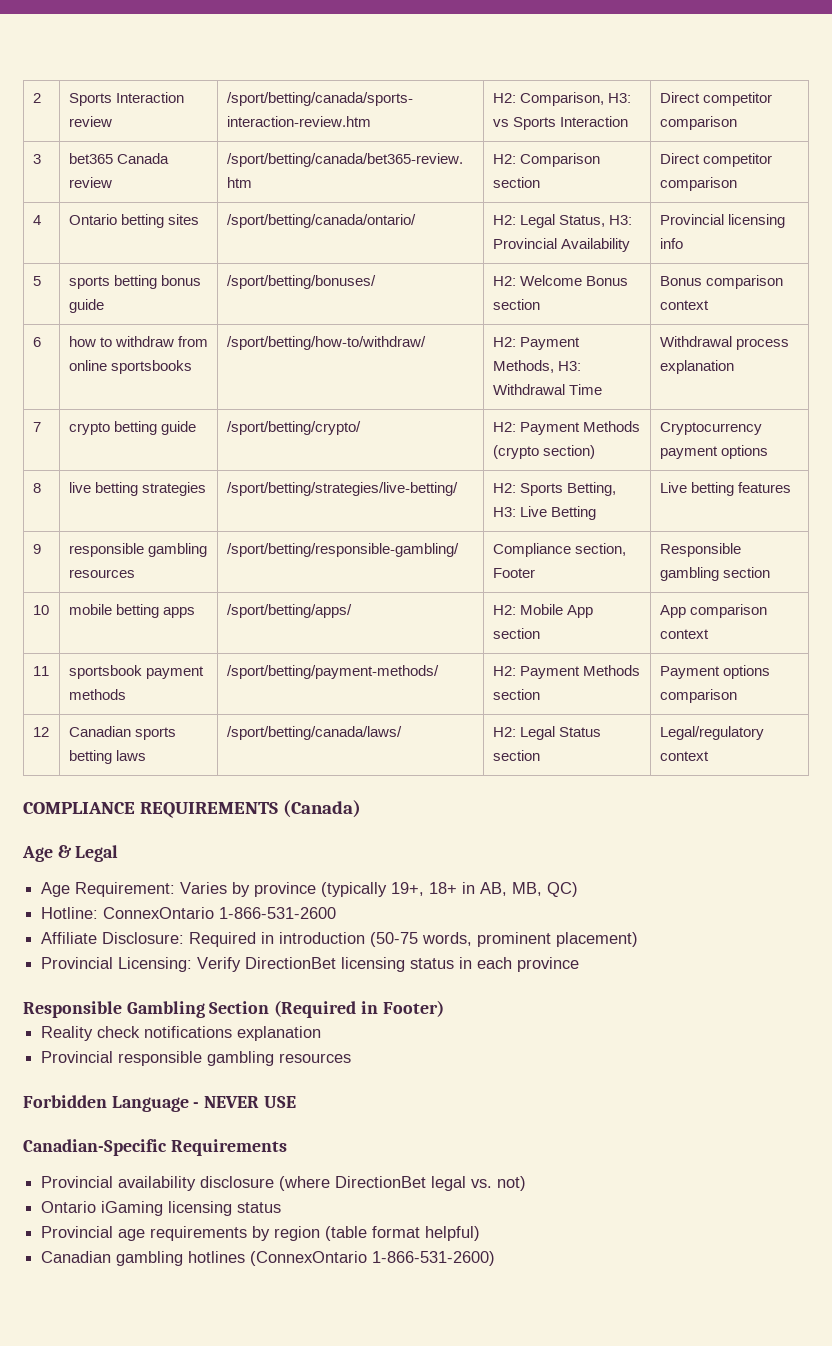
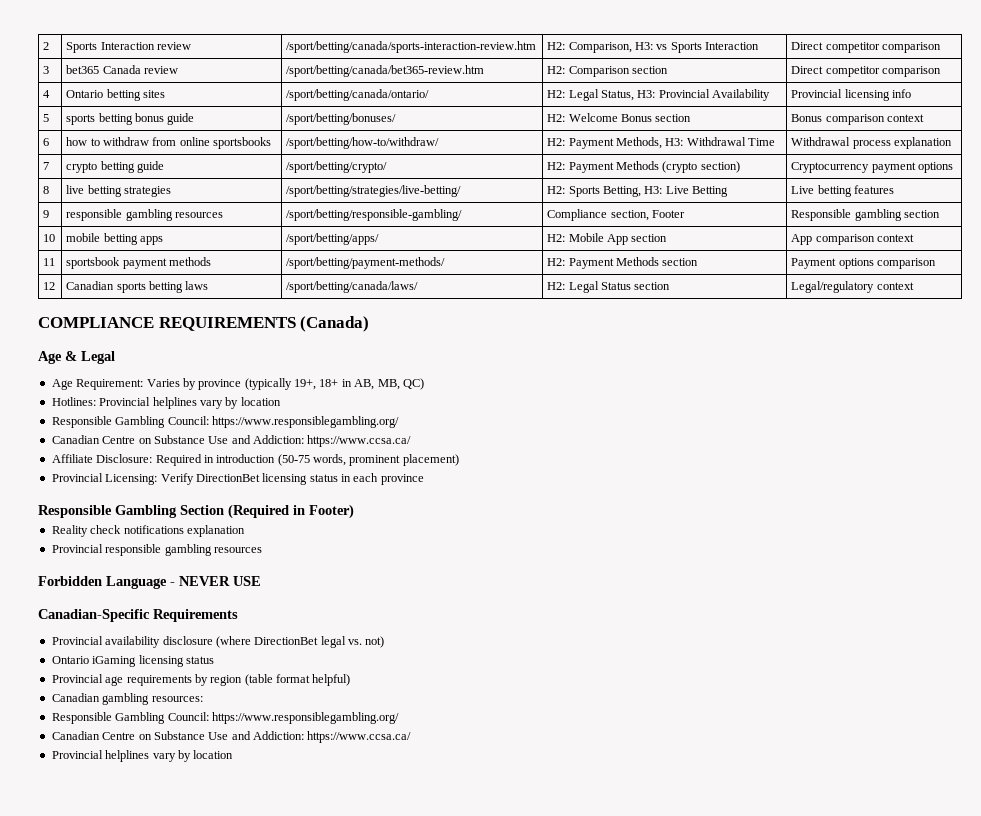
- Hotline: ConnexOntario 1-866-531-2600
+ Hotlines: Provincial helplines vary by location
+ Responsible Gambling Council: https://www.responsiblegambling.org/
+ Canadian Centre on Substance Use and Addiction: https://www.ccsa.ca/
- Canadian gambling hotlines (ConnexOntario 1-866-531-2600)
+ Canadian gambling resources:
+ Responsible Gambling Council: https://www.responsiblegambling.org/
+ Canadian Centre on Substance Use and Addiction: https://www.ccsa.ca/
+ Provincial helplines vary by location

